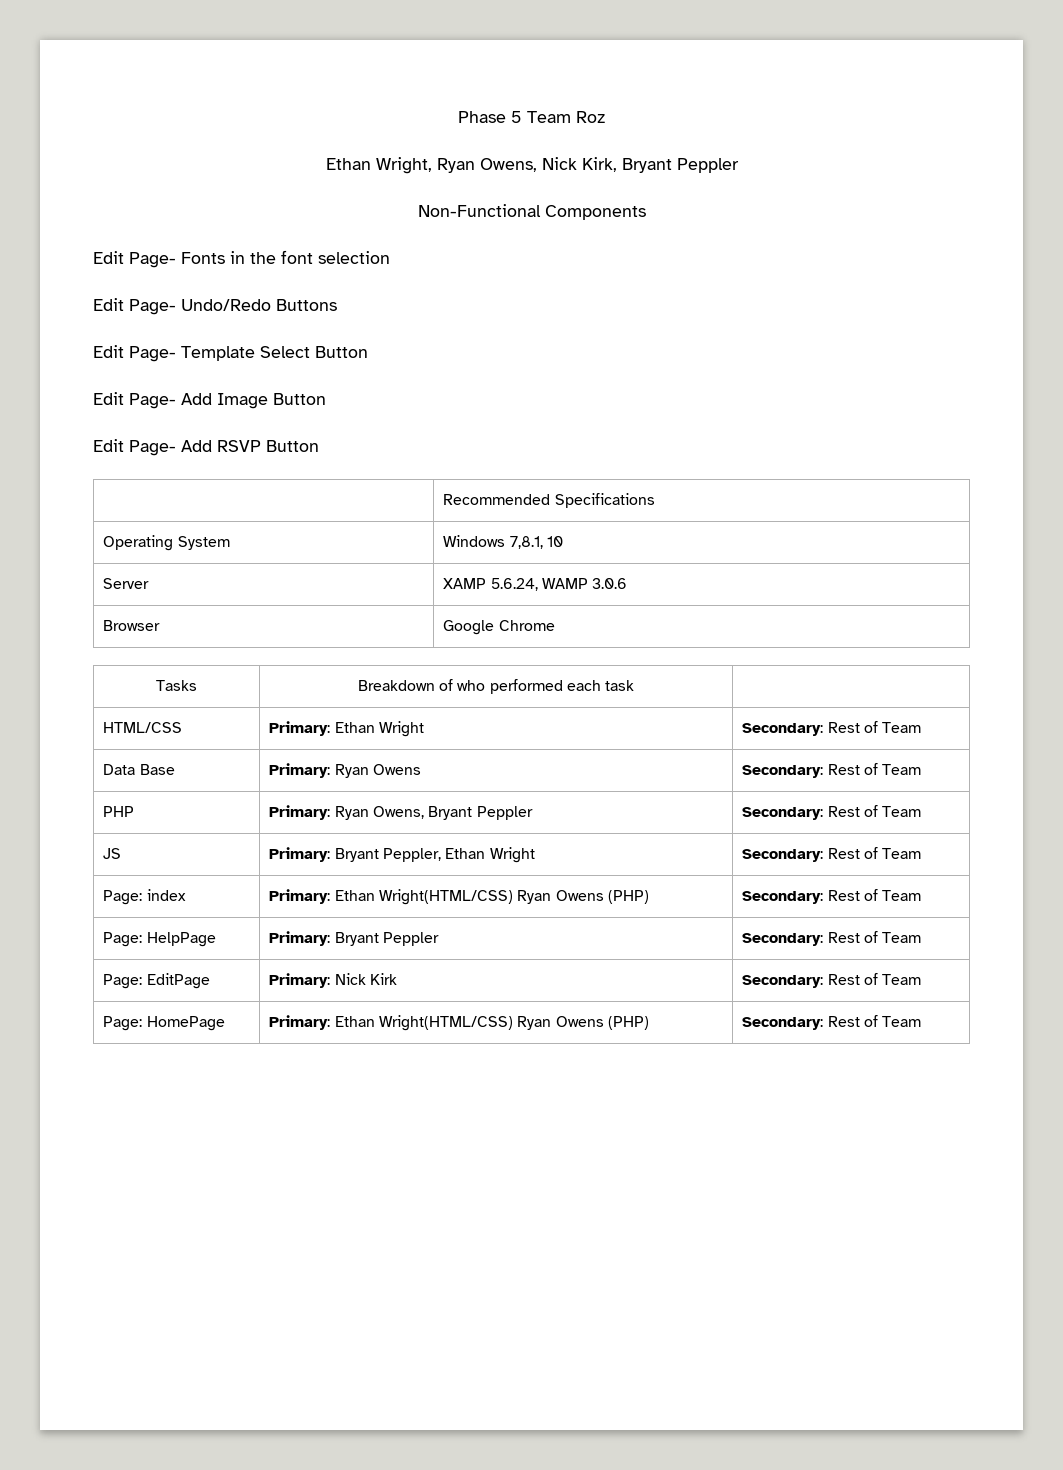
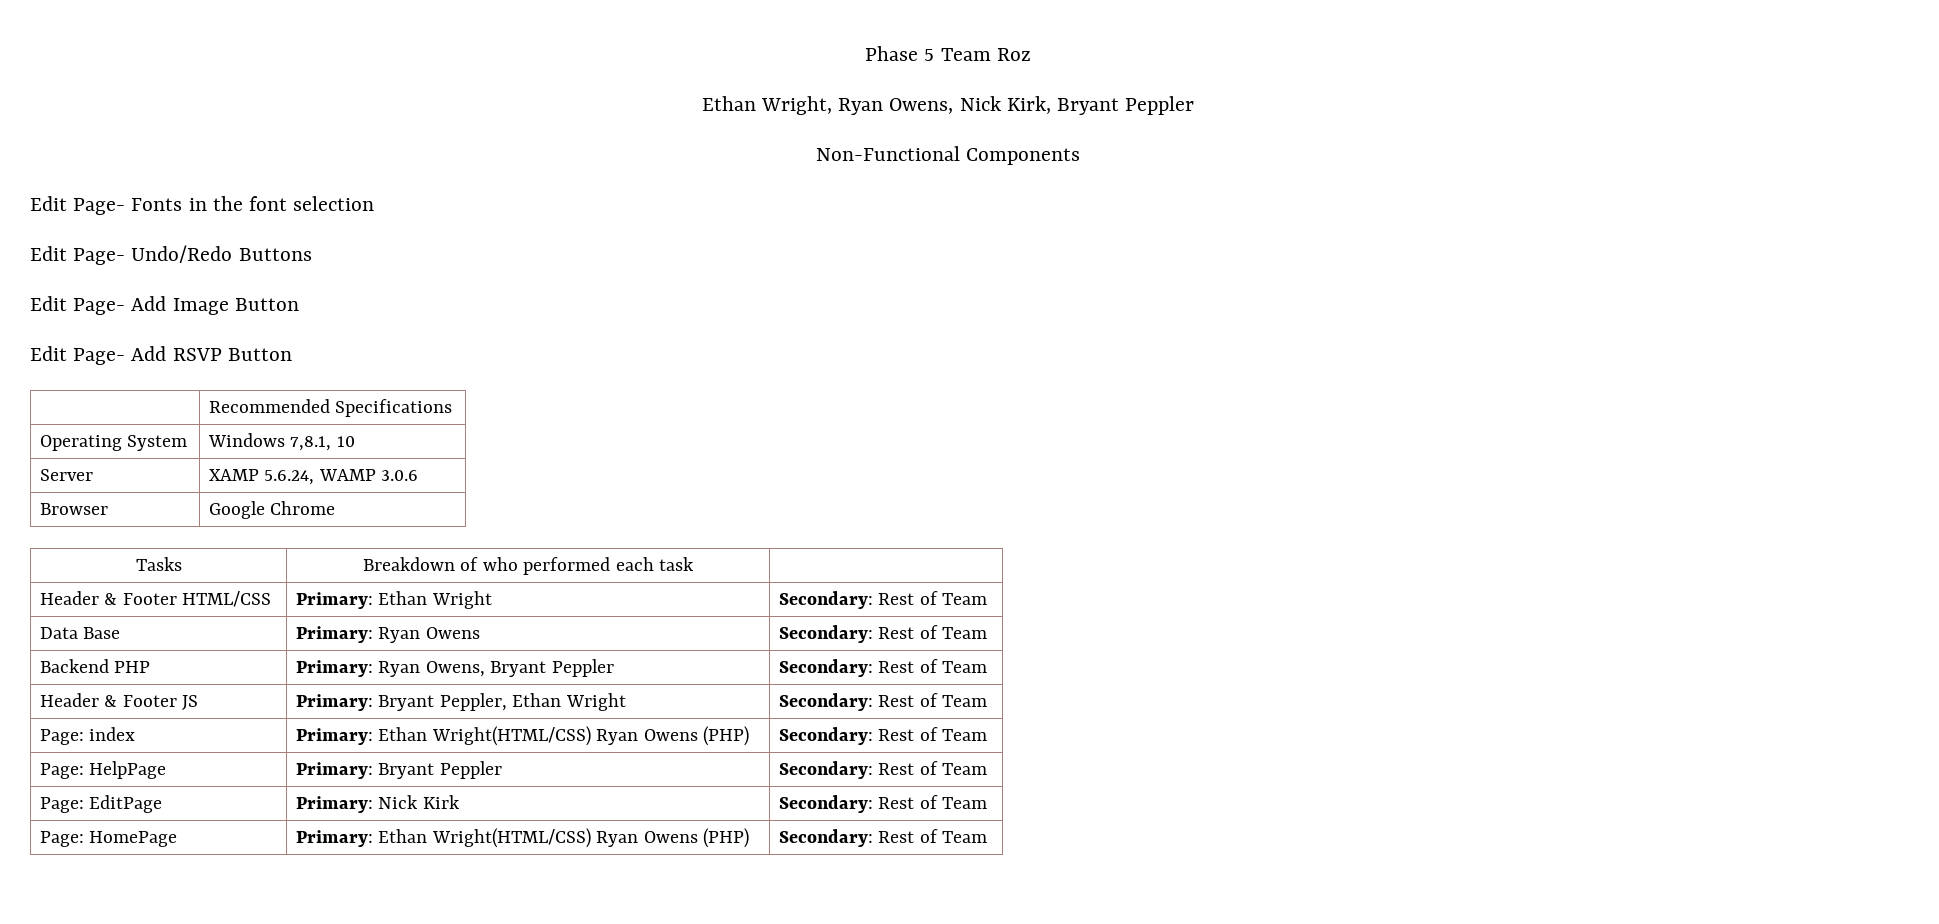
- Edit Page- Template Select Button
- HTML/CSS | Primary: Ethan Wright | Secondary: Rest of Team
+ Header & Footer HTML/CSS | Primary: Ethan Wright | Secondary: Rest of Team
- PHP | Primary: Ryan Owens, Bryant Peppler | Secondary: Rest of Team
+ Backend PHP | Primary: Ryan Owens, Bryant Peppler | Secondary: Rest of Team
- JS | Primary: Bryant Peppler, Ethan Wright | Secondary: Rest of Team
+ Header & Footer JS | Primary: Bryant Peppler, Ethan Wright | Secondary: Rest of Team

